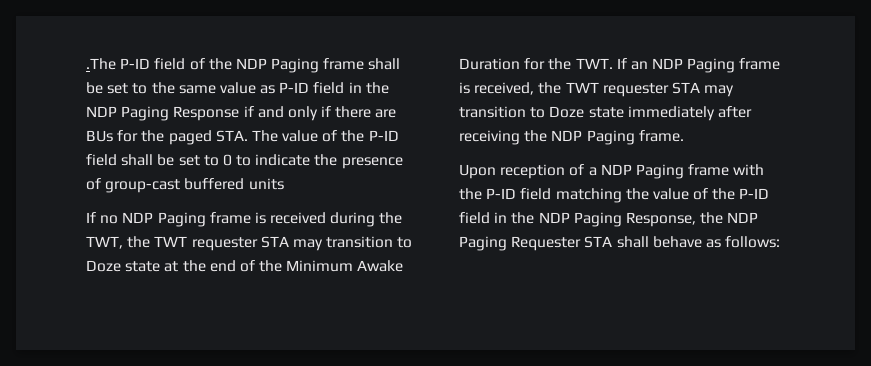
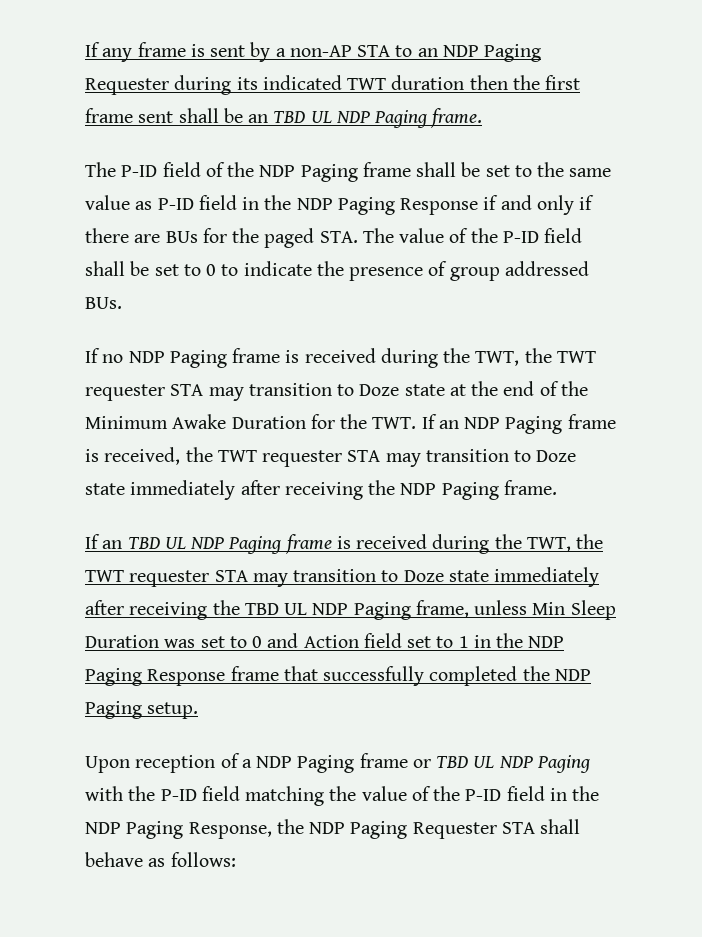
- .The P-ID field of the NDP Paging frame shall be set to the same value as P-ID field in the NDP Paging Response if and only if there are BUs for the paged STA. The value of the P-ID field shall be set to 0 to indicate the presence of group-cast buffered units
+ If any frame is sent by a non-AP STA to an NDP Paging Requester during its indicated TWT duration then the first frame sent shall be an TBD UL NDP Paging frame.
+ The P-ID field of the NDP Paging frame shall be set to the same value as P-ID field in the NDP Paging Response if and only if there are BUs for the paged STA. The value of the P-ID field shall be set to 0 to indicate the presence of group addressed BUs.
+ If an TBD UL NDP Paging frame is received during the TWT, the TWT requester STA may transition to Doze state immediately after receiving the TBD UL NDP Paging frame, unless Min Sleep Duration was set to 0 and Action field set to 1 in the NDP Paging Response frame that successfully completed the NDP Paging setup.
- Upon reception of a NDP Paging frame with the P-ID field matching the value of the P-ID field in the NDP Paging Response, the NDP Paging Requester STA shall behave as follows:
+ Upon reception of a NDP Paging frame or TBD UL NDP Paging with the P-ID field matching the value of the P-ID field in the NDP Paging Response, the NDP Paging Requester STA shall behave as follows:

